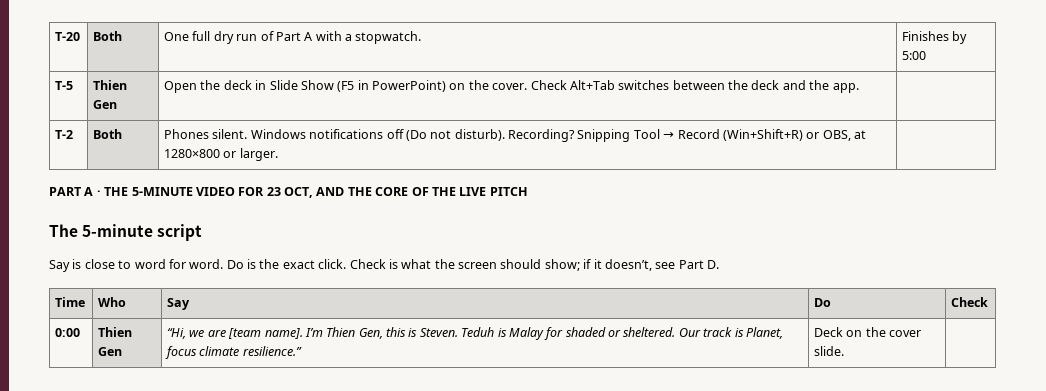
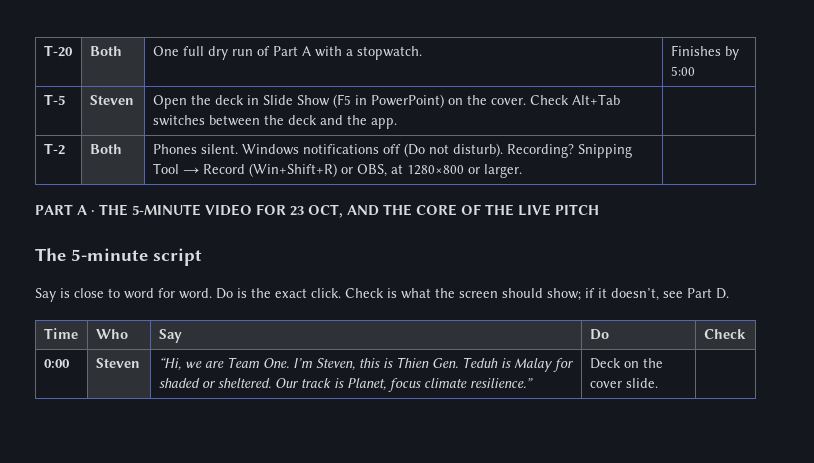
- T-5 | Thien Gen | Open the deck in Slide Show (F5 in PowerPoint) on the cover. Check Alt+Tab switches between the deck and the app. |
+ T-5 | Steven | Open the deck in Slide Show (F5 in PowerPoint) on the cover. Check Alt+Tab switches between the deck and the app. |
- 0:00 | Thien Gen | “Hi, we are [team name]. I’m Thien Gen, this is Steven. Teduh is Malay for shaded or sheltered. Our track is Planet, focus climate resilience.” | Deck on the cover slide. |
+ 0:00 | Steven | “Hi, we are Team One. I’m Steven, this is Thien Gen. Teduh is Malay for shaded or sheltered. Our track is Planet, focus climate resilience.” | Deck on the cover slide. |

